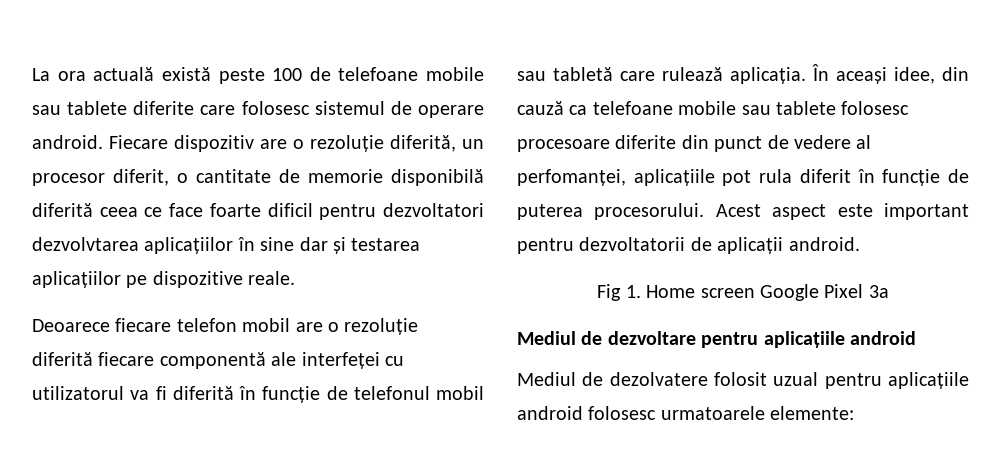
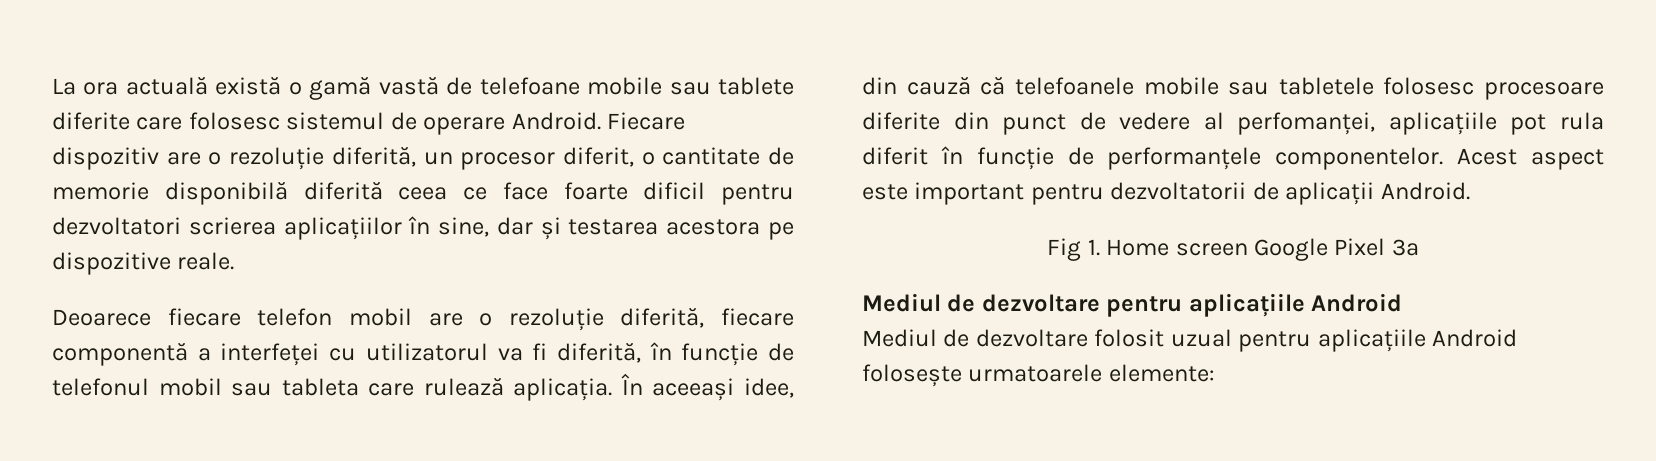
- La ora actuală există peste 100 de telefoane mobile sau tablete diferite care folosesc sistemul de operare android.
+ La ora actuală există o gamă vastă de telefoane mobile sau tablete diferite care folosesc sistemul de operare Android.
- Fiecare dispozitiv are o rezoluție diferită, un procesor diferit, o cantitate de memorie disponibilă diferită ceea ce face foarte dificil pentru dezvoltatori dezvolvtarea aplicațiilor în sine dar și testarea aplicațiilor pe dispozitive reale.
+ Fiecare dispozitiv are o rezoluție diferită, un procesor diferit, o cantitate de memorie disponibilă diferită ceea ce face foarte dificil pentru dezvoltatori scrierea aplicațiilor în sine, dar și testarea acestora pe dispozitive reale.
- Deoarece fiecare telefon mobil are o rezoluție diferită fiecare componentă ale interfeței cu utilizatorul va fi diferită în funcție de telefonul mobil sau tabletă care rulează aplicația.
+ Deoarece fiecare telefon mobil are o rezoluție diferită, fiecare componentă a interfeței cu utilizatorul va fi diferită, în funcție de telefonul mobil sau tableta care rulează aplicația.
- În aceași idee, din cauză ca telefoane mobile sau tablete folosesc procesoare diferite din punct de vedere al perfomanței, aplicațiile pot rula diferit în funcție de puterea procesorului.
+ În aceeași idee, din cauză că telefoanele mobile sau tabletele folosesc procesoare diferite din punct de vedere al perfomanței, aplicațiile pot rula diferit în funcție de performanțele componentelor.
- Acest aspect este important pentru dezvoltatorii de aplicații android.
+ Acest aspect este important pentru dezvoltatorii de aplicații Android.
- Mediul de dezvoltare pentru aplicațiile android
- Mediul de dezolvatere folosit uzual pentru aplicațiile android folosesc urmatoarele elemente:
+ Mediul de dezvoltare pentru aplicațiile Android
+ Mediul de dezvoltare folosit uzual pentru aplicațiile Android folosește urmatoarele elemente:

